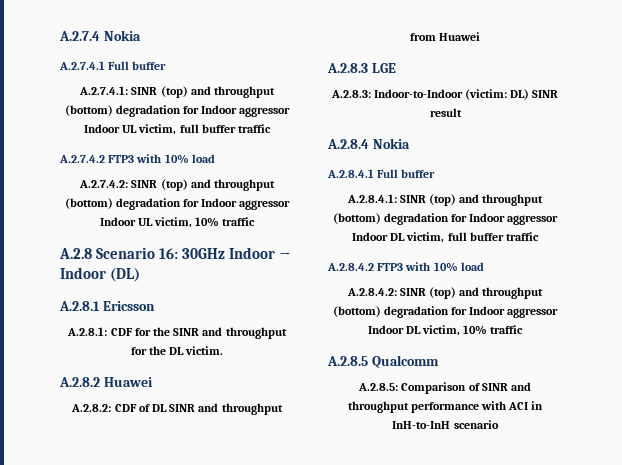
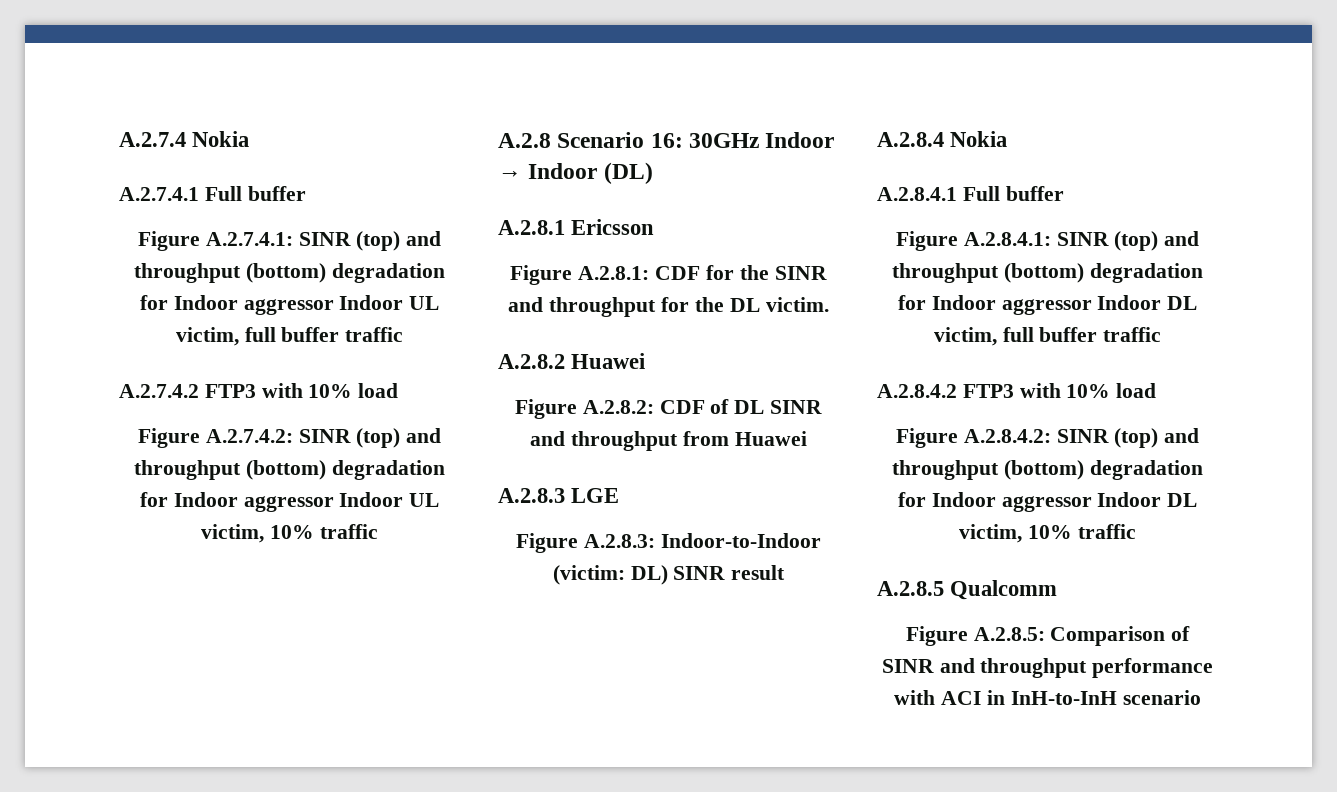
- A.2.7.4.1: SINR (top) and throughput (bottom) degradation for Indoor aggressor Indoor UL victim, full buffer traffic
+ Figure A.2.7.4.1: SINR (top) and throughput (bottom) degradation for Indoor aggressor Indoor UL victim, full buffer traffic
- A.2.7.4.2: SINR (top) and throughput (bottom) degradation for Indoor aggressor Indoor UL victim, 10% traffic
+ Figure A.2.7.4.2: SINR (top) and throughput (bottom) degradation for Indoor aggressor Indoor UL victim, 10% traffic
- A.2.8.1: CDF for the SINR and throughput for the DL victim.
+ Figure A.2.8.1: CDF for the SINR and throughput for the DL victim.
- A.2.8.2: CDF of DL SINR and throughput from Huawei
+ Figure A.2.8.2: CDF of DL SINR and throughput from Huawei
- A.2.8.3: Indoor-to-Indoor (victim: DL) SINR result
+ Figure A.2.8.3: Indoor-to-Indoor (victim: DL) SINR result
- A.2.8.4.1: SINR (top) and throughput (bottom) degradation for Indoor aggressor Indoor DL victim, full buffer traffic
+ Figure A.2.8.4.1: SINR (top) and throughput (bottom) degradation for Indoor aggressor Indoor DL victim, full buffer traffic
- A.2.8.4.2: SINR (top) and throughput (bottom) degradation for Indoor aggressor Indoor DL victim, 10% traffic
+ Figure A.2.8.4.2: SINR (top) and throughput (bottom) degradation for Indoor aggressor Indoor DL victim, 10% traffic
- A.2.8.5: Comparison of SINR and throughput performance with ACI in InH-to-InH scenario
+ Figure A.2.8.5: Comparison of SINR and throughput performance with ACI in InH-to-InH scenario

